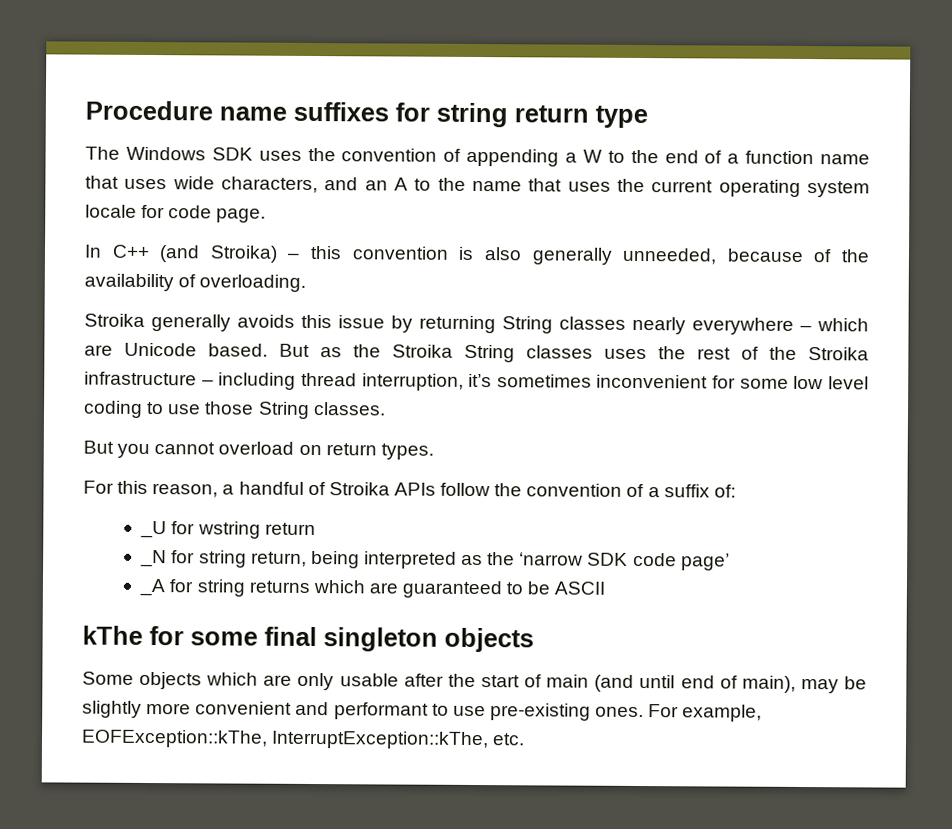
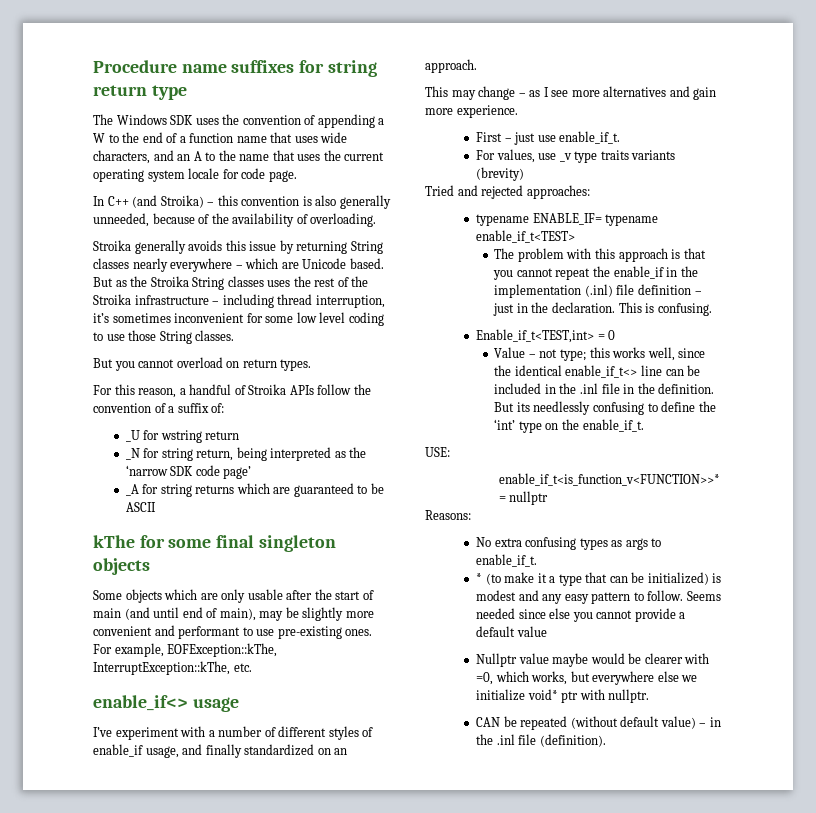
+ enable_if<> usage
+ I’ve experiment with a number of different styles of enable_if usage, and finally standardized on an approach.
+ This may change – as I see more alternatives and gain more experience.
+ First – just use enable_if_t.
+ For values, use _v type traits variants (brevity)
+ Tried and rejected approaches:
+ typename ENABLE_IF= typename enable_if_t<TEST>
+ The problem with this approach is that you cannot repeat the enable_if in the implementation (.inl) file definition – just in the declaration. This is confusing.
+ Enable_if_t<TEST,int> = 0
+ Value – not type; this works well, since the identical enable_if_t<> line can be included in the .inl file in the definition. But its needlessly confusing to define the ‘int’ type on the enable_if_t.
+ USE:
+ enable_if_t<is_function_v<FUNCTION>>* = nullptr
+ Reasons:
+ No extra confusing types as args to enable_if_t.
+ * (to make it a type that can be initialized) is modest and any easy pattern to follow. Seems needed since else you cannot provide a default value
+ Nullptr value maybe would be clearer with =0, which works, but everywhere else we initialize void* ptr with nullptr.
+ CAN be repeated (without default value) – in the .inl file (definition).

